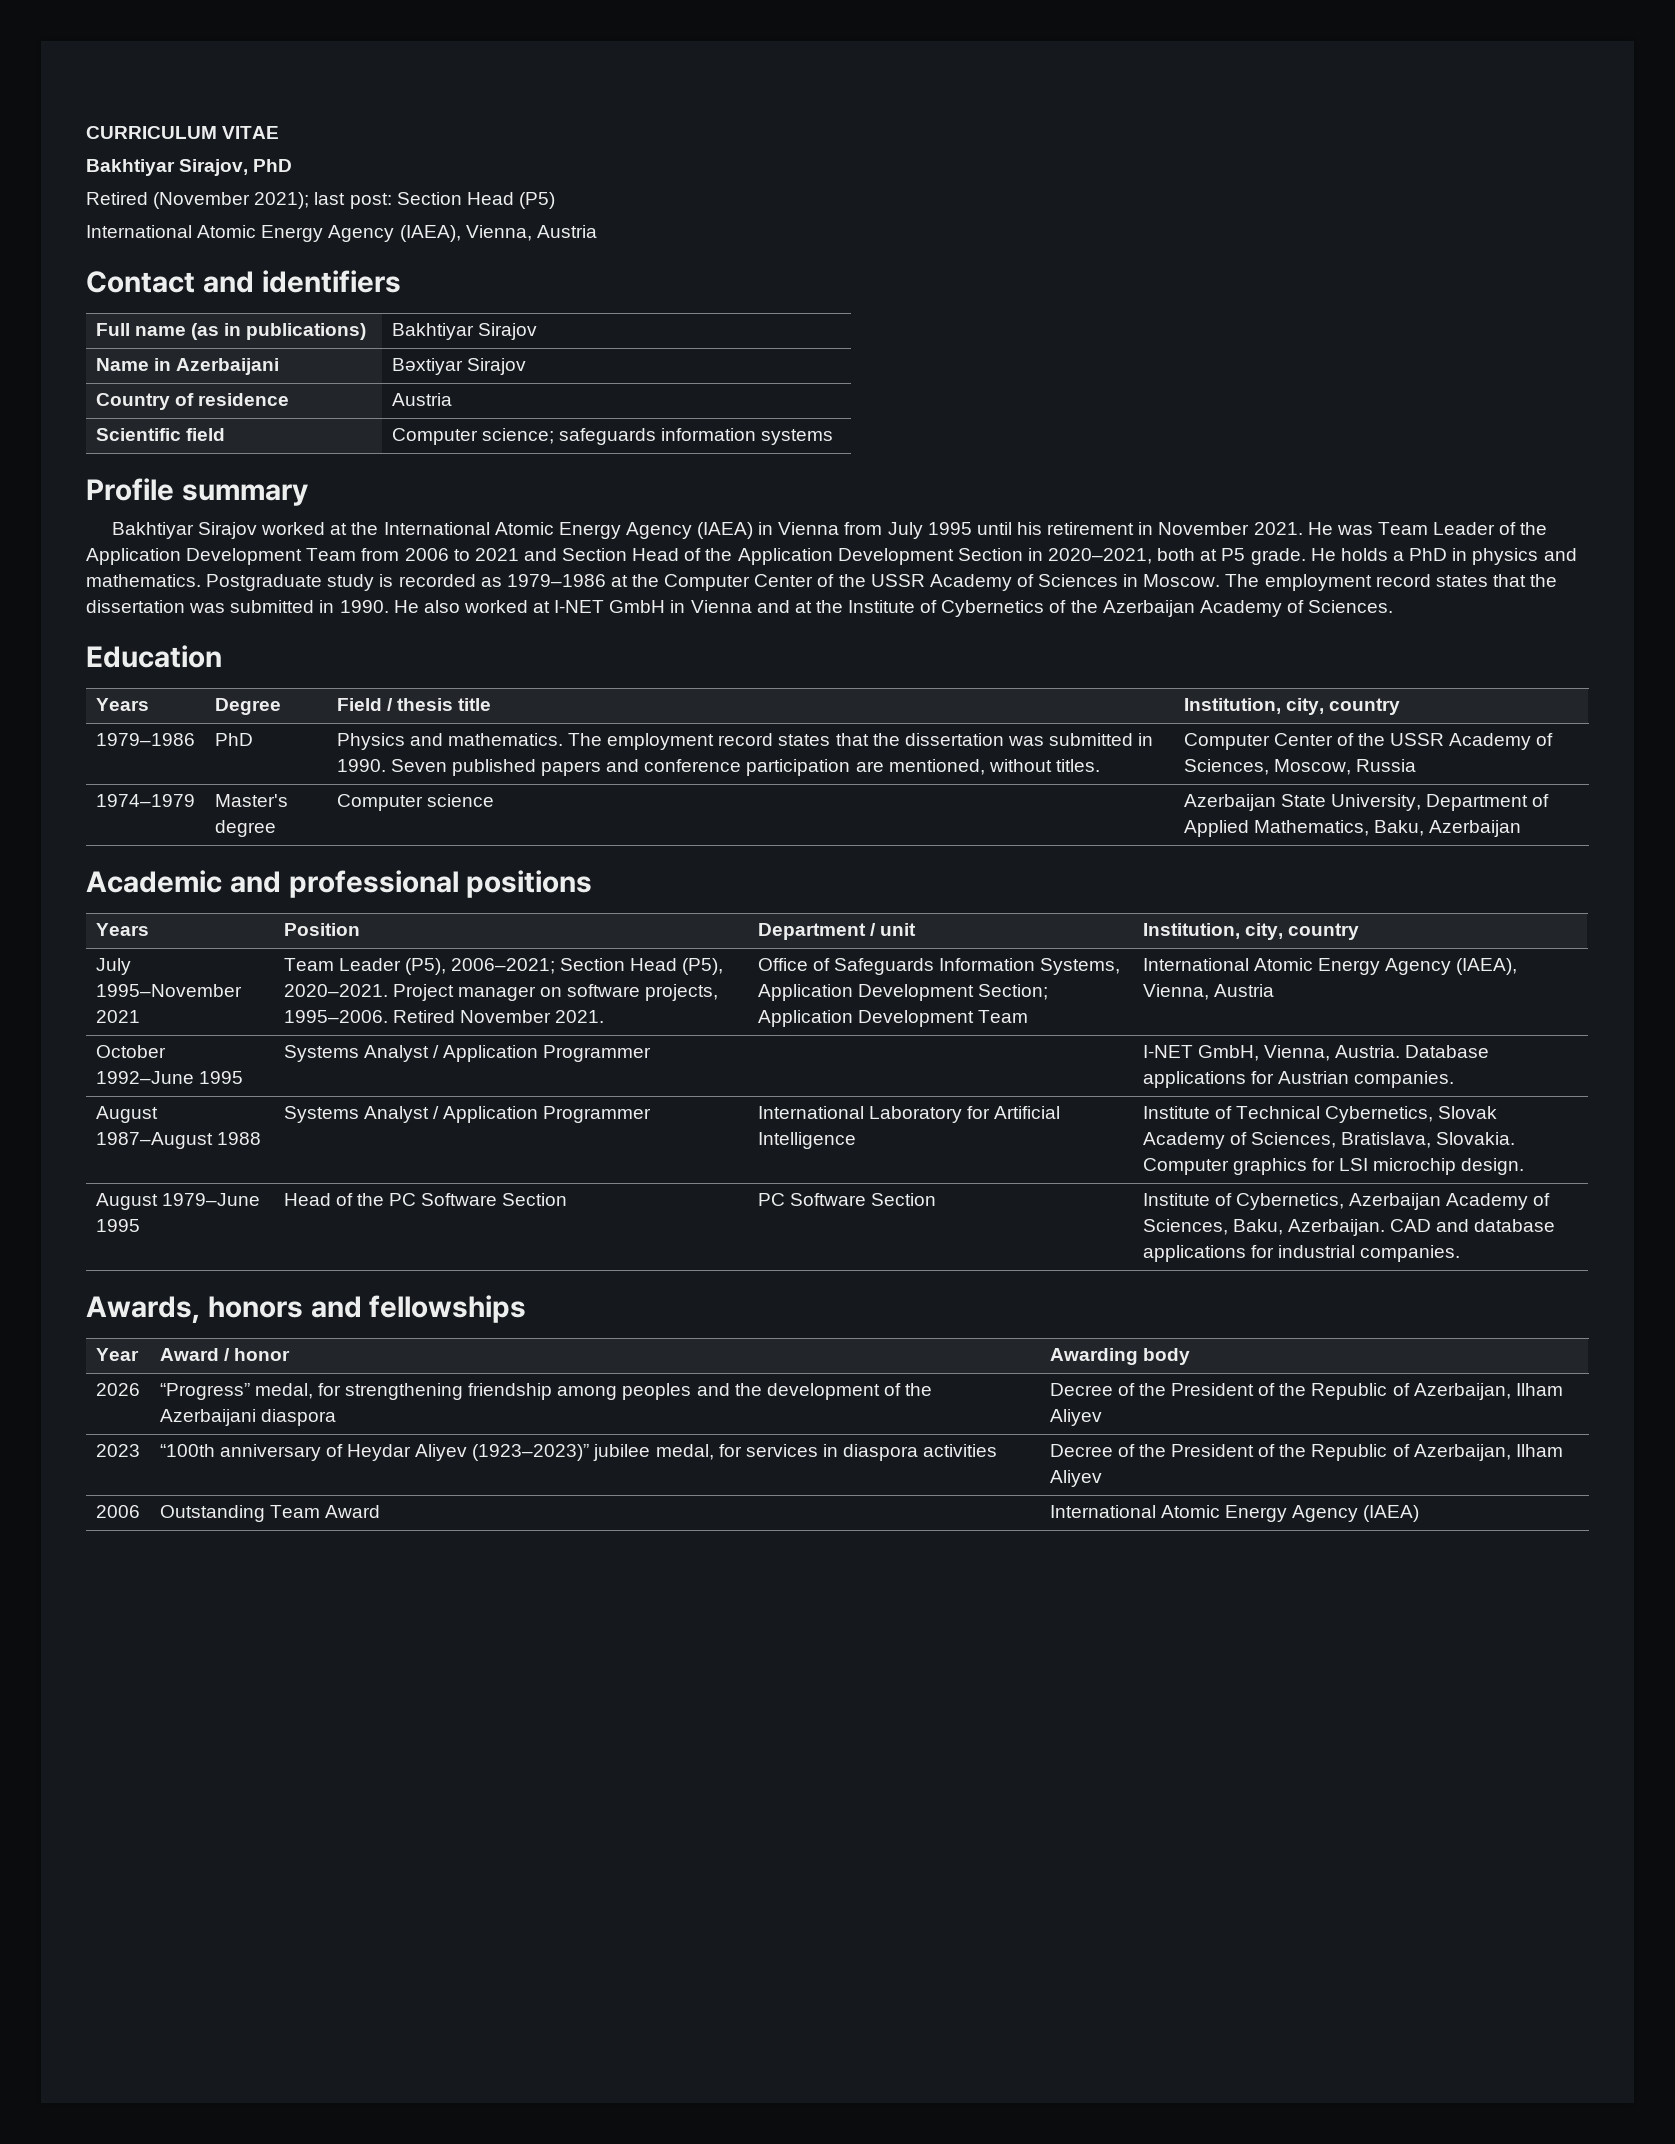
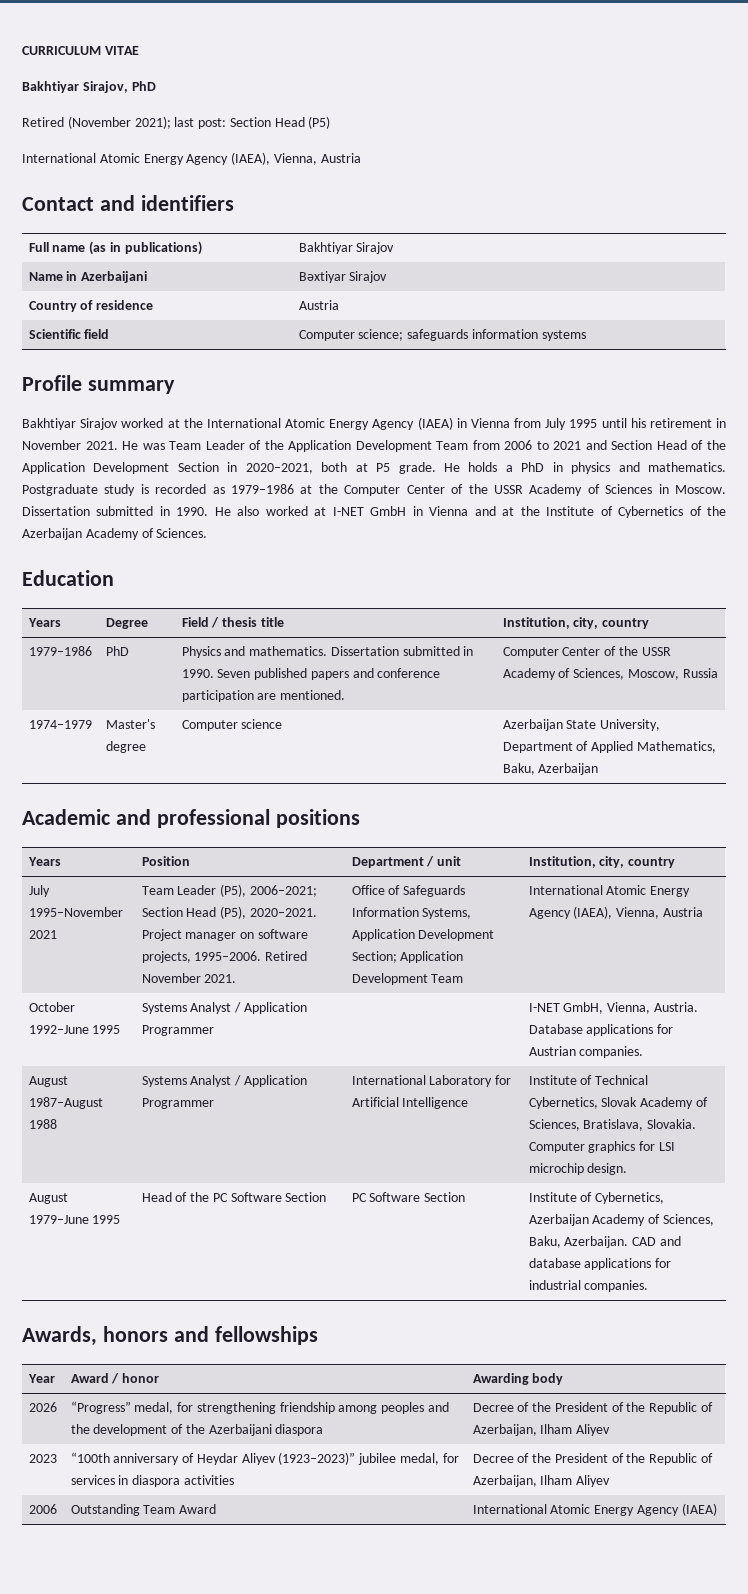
- Postgraduate study is recorded as 1979–1986 at the Computer Center of the USSR Academy of Sciences in Moscow. The employment record states that the dissertation was submitted in 1990.
+ Postgraduate study is recorded as 1979–1986 at the Computer Center of the USSR Academy of Sciences in Moscow. Dissertation submitted in 1990.
- 1979–1986 | PhD | Physics and mathematics. The employment record states that the dissertation was submitted in 1990. Seven published papers and conference participation are mentioned, without titles. | Computer Center of the USSR Academy of Sciences, Moscow, Russia
+ 1979–1986 | PhD | Physics and mathematics. Dissertation submitted in 1990. Seven published papers and conference participation are mentioned. | Computer Center of the USSR Academy of Sciences, Moscow, Russia

